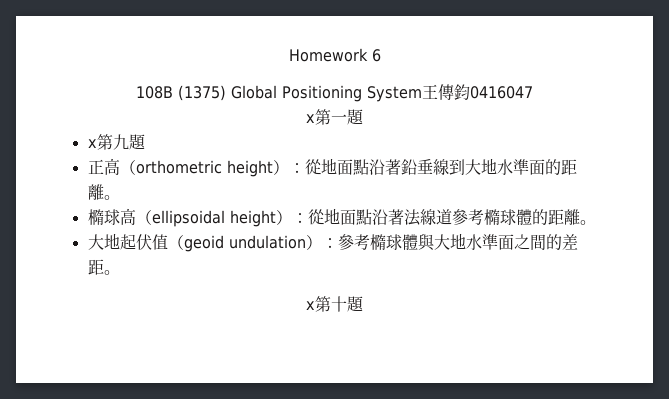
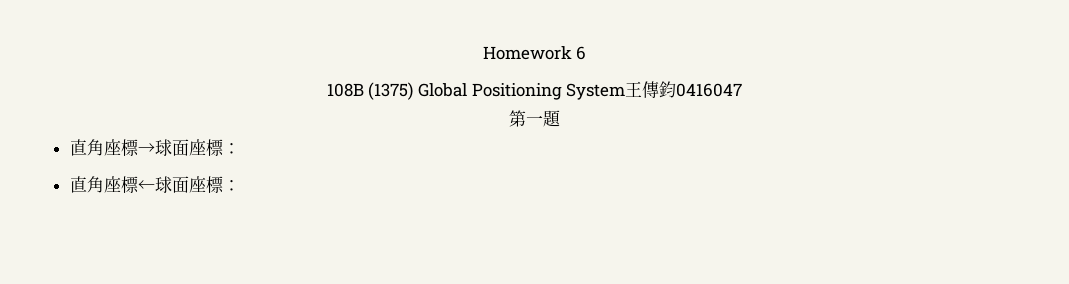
- x第一題
+ 第一題
- x第九題
- 正高（orthometric height）：從地面點沿著鉛垂線到大地水準面的距離。
- 橢球高（ellipsoidal height）：從地面點沿著法線道參考橢球體的距離。
- 大地起伏值（geoid undulation）：參考橢球體與大地水準面之間的差距。
- x第十題
+ 直角座標→球面座標：
+ 直角座標←球面座標：

